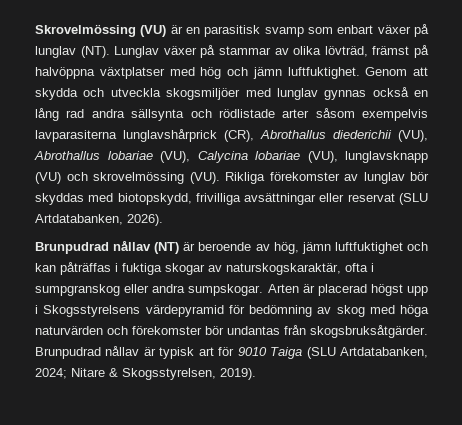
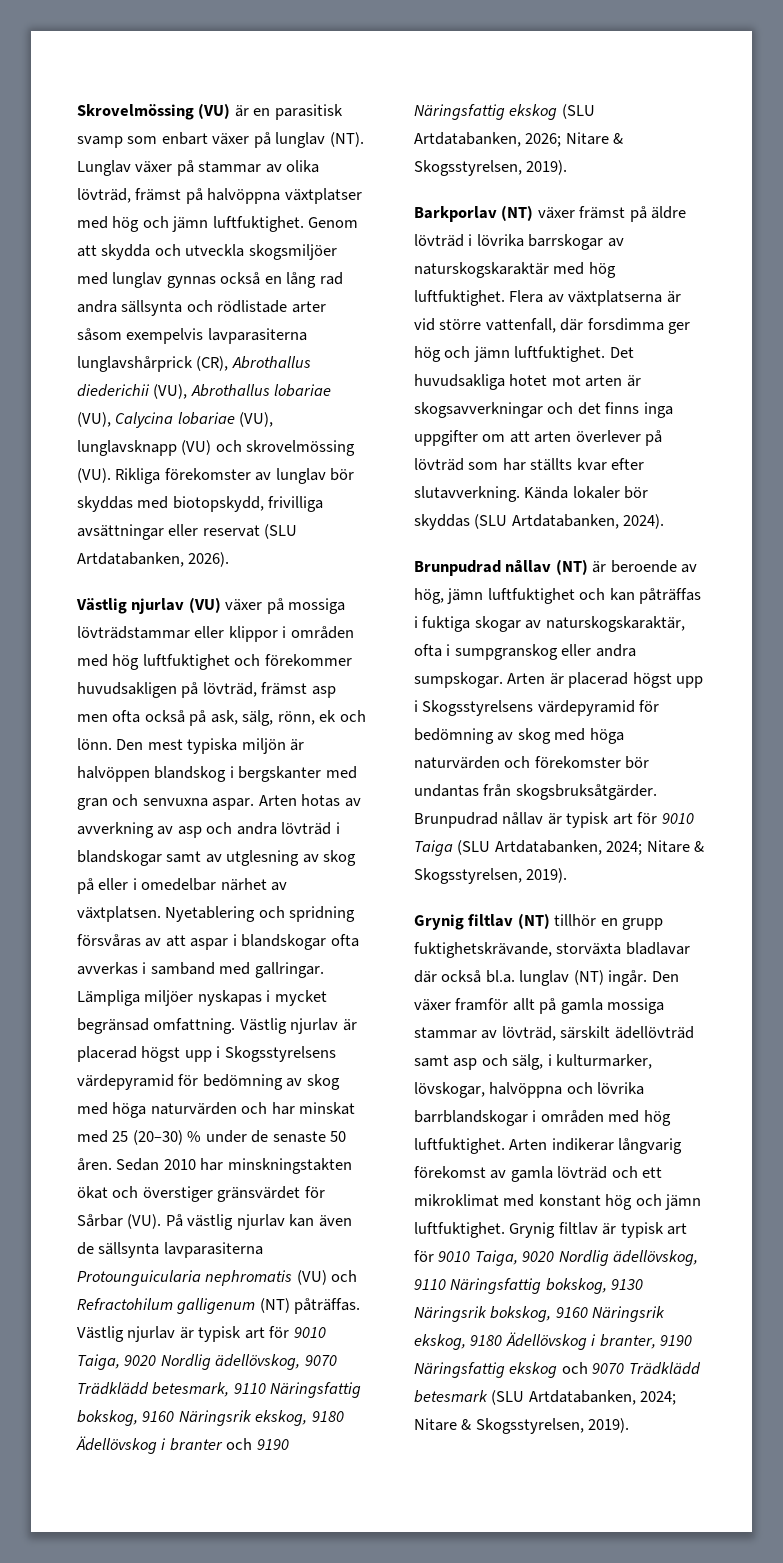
+ Västlig njurlav (VU) växer på mossiga lövträdstammar eller klippor i områden med hög luftfuktighet och förekommer huvudsakligen på lövträd, främst asp men ofta också på ask, sälg, rönn, ek och lönn. Den mest typiska miljön är halvöppen blandskog i bergskanter med gran och senvuxna aspar. Arten hotas av avverkning av asp och andra lövträd i blandskogar samt av utglesning av skog på eller i omedelbar närhet av växtplatsen. Nyetablering och spridning försvåras av att aspar i blandskogar ofta avverkas i samband med gallringar. Lämpliga miljöer nyskapas i mycket begränsad omfattning. Västlig njurlav är placerad högst upp i Skogsstyrelsens värdepyramid för bedömning av skog med höga naturvärden och har minskat med 25 (20–30) % under de senaste 50 åren. Sedan 2010 har minskningstakten ökat och överstiger gränsvärdet för Sårbar (VU). På västlig njurlav kan även de sällsynta lavparasiterna Protounguicularia nephromatis (VU) och Refractohilum galligenum (NT) påträffas. Västlig njurlav är typisk art för 9010 Taiga, 9020 Nordlig ädellövskog, 9070 Trädklädd betesmark, 9110 Näringsfattig bokskog, 9160 Näringsrik ekskog, 9180 Ädellövskog i branter och 9190 Näringsfattig ekskog (SLU Artdatabanken, 2026; Nitare & Skogsstyrelsen, 2019).
+ Barkporlav (NT) växer främst på äldre lövträd i lövrika barrskogar av naturskogskaraktär med hög luftfuktighet. Flera av växtplatserna är vid större vattenfall, där forsdimma ger hög och jämn luftfuktighet. Det huvudsakliga hotet mot arten är skogsavverkningar och det finns inga uppgifter om att arten överlever på lövträd som har ställts kvar efter slutavverkning. Kända lokaler bör skyddas (SLU Artdatabanken, 2024).
+ Grynig filtlav (NT) tillhör en grupp fuktighetskrävande, storväxta bladlavar där också bl.a. lunglav (NT) ingår. Den växer framför allt på gamla mossiga stammar av lövträd, särskilt ädellövträd samt asp och sälg, i kulturmarker, lövskogar, halvöppna och lövrika barrblandskogar i områden med hög luftfuktighet. Arten indikerar långvarig förekomst av gamla lövträd och ett mikroklimat med konstant hög och jämn luftfuktighet. Grynig filtlav är typisk art för 9010 Taiga, 9020 Nordlig ädellövskog, 9110 Näringsfattig bokskog, 9130 Näringsrik bokskog, 9160 Näringsrik ekskog, 9180 Ädellövskog i branter, 9190 Näringsfattig ekskog och 9070 Trädklädd betesmark (SLU Artdatabanken, 2024; Nitare & Skogsstyrelsen, 2019).

